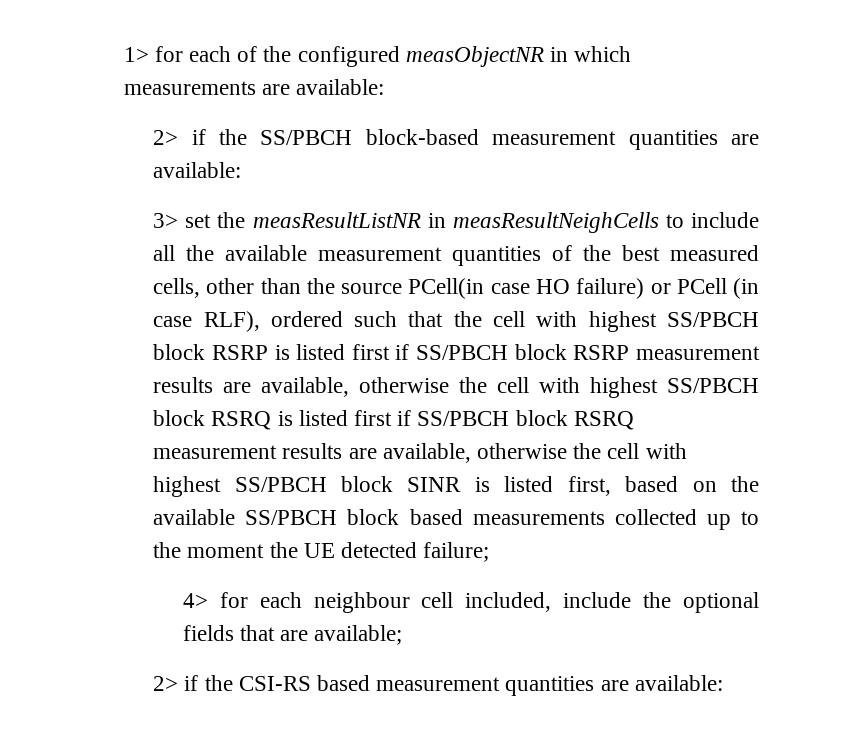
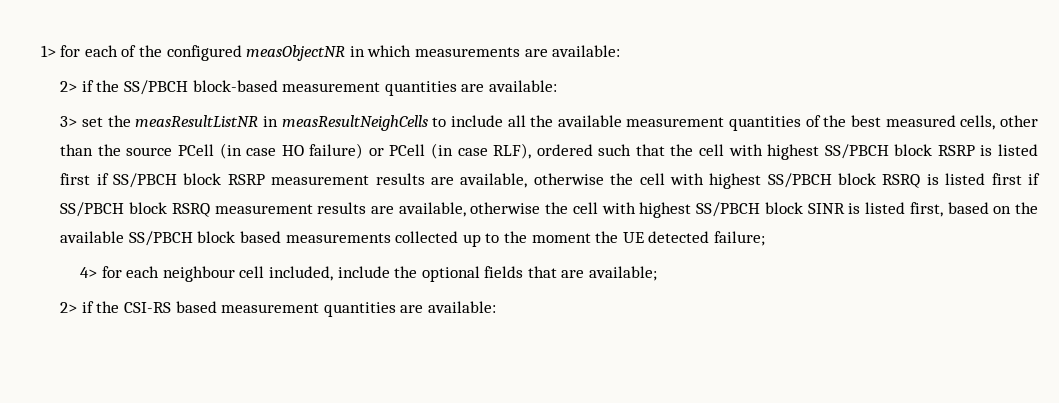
- 3> set the measResultListNR in measResultNeighCells to include all the available measurement quantities of the best measured cells, other than the source PCell(in case HO failure) or PCell (in case RLF), ordered such that the cell with highest SS/PBCH block RSRP is listed first if SS/PBCH block RSRP measurement results are available, otherwise the cell with highest SS/PBCH block RSRQ is listed first if SS/PBCH block RSRQ measurement results are available, otherwise the cell with highest SS/PBCH block SINR is listed first, based on the available SS/PBCH block based measurements collected up to the moment the UE detected failure;
+ 3> set the measResultListNR in measResultNeighCells to include all the available measurement quantities of the best measured cells, other than the source PCell (in case HO failure) or PCell (in case RLF), ordered such that the cell with highest SS/PBCH block RSRP is listed first if SS/PBCH block RSRP measurement results are available, otherwise the cell with highest SS/PBCH block RSRQ is listed first if SS/PBCH block RSRQ measurement results are available, otherwise the cell with highest SS/PBCH block SINR is listed first, based on the available SS/PBCH block based measurements collected up to the moment the UE detected failure;

